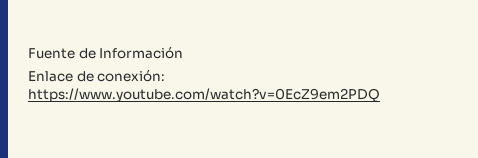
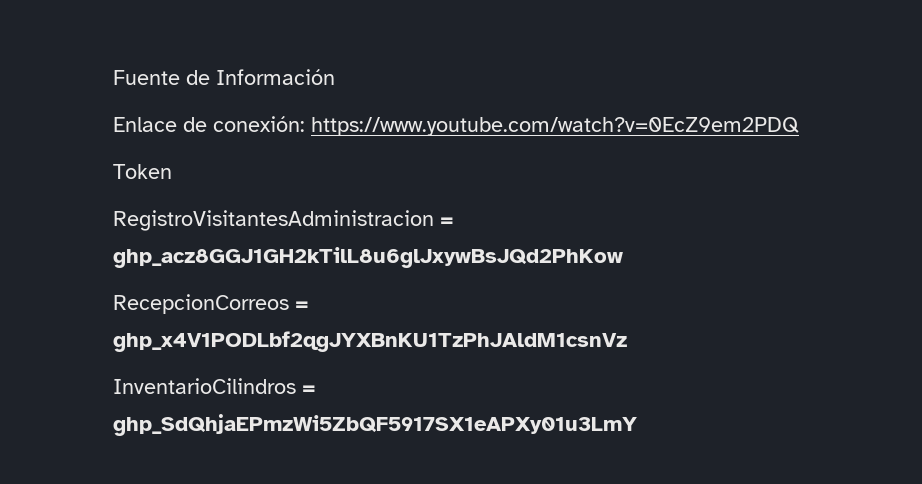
+ Token
+ RegistroVisitantesAdministracion = 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
+ RecepcionCorreos = 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
+ InventarioCilindros = 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

